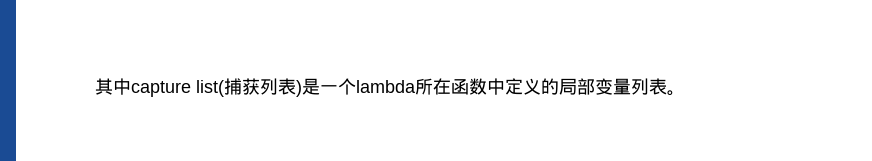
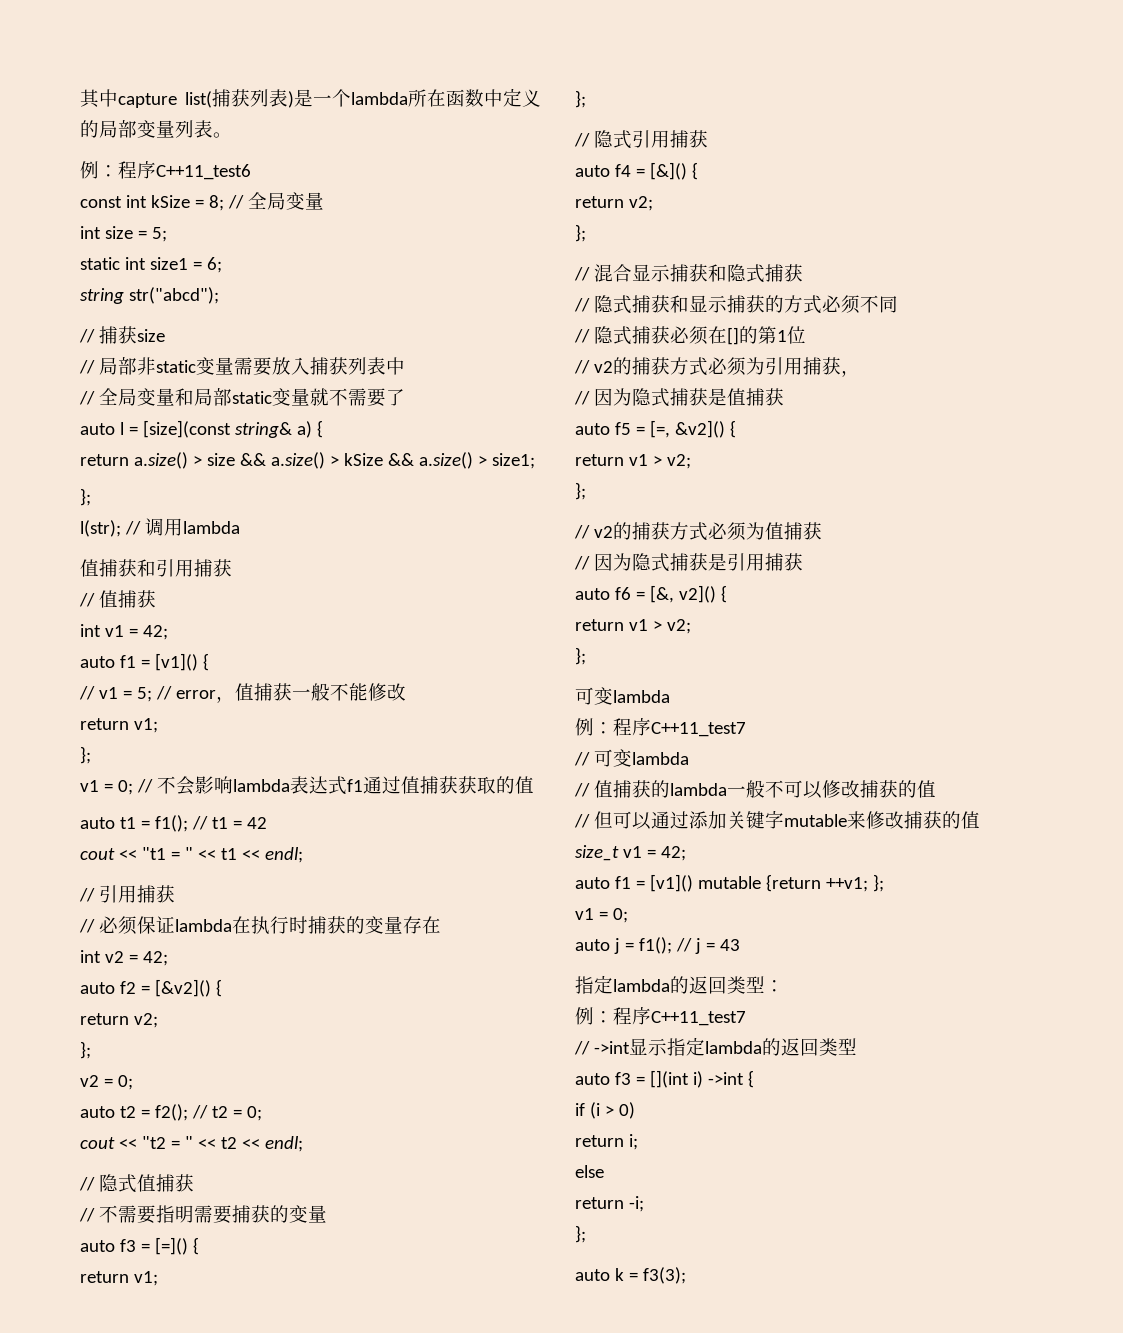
+ 例：程序C++11_test6
+ const int kSize = 8; // 全局变量
+ int size = 5;
+ static int size1 = 6;
+ string str("abcd");
+ // 捕获size
+ // 局部非static变量需要放入捕获列表中
+ // 全局变量和局部static变量就不需要了
+ auto l = [size](const string& a) {
+ return a.size() > size && a.size() > kSize && a.size() > size1;
+ };
+ l(str); // 调用lambda
+ 值捕获和引用捕获
+ // 值捕获
+ int v1 = 42;
+ auto f1 = [v1]() {
+ // v1 = 5; // error，值捕获一般不能修改
+ return v1;
+ };
+ v1 = 0; // 不会影响lambda表达式f1通过值捕获获取的值
+ auto t1 = f1(); // t1 = 42
+ cout << "t1 = " << t1 << endl;
+ // 引用捕获
+ // 必须保证lambda在执行时捕获的变量存在
+ int v2 = 42;
+ auto f2 = [&v2]() {
+ return v2;
+ };
+ v2 = 0;
+ auto t2 = f2(); // t2 = 0;
+ cout << "t2 = " << t2 << endl;
+ // 隐式值捕获
+ // 不需要指明需要捕获的变量
+ auto f3 = [=]() {
+ return v1;
+ };
+ // 隐式引用捕获
+ auto f4 = [&]() {
+ return v2;
+ };
+ // 混合显示捕获和隐式捕获
+ // 隐式捕获和显示捕获的方式必须不同
+ // 隐式捕获必须在[]的第1位
+ // v2的捕获方式必须为引用捕获，
+ // 因为隐式捕获是值捕获
+ auto f5 = [=, &v2]() {
+ return v1 > v2;
+ };
+ // v2的捕获方式必须为值捕获
+ // 因为隐式捕获是引用捕获
+ auto f6 = [&, v2]() {
+ return v1 > v2;
+ };
+ 可变lambda
+ 例：程序C++11_test7
+ // 可变lambda
+ // 值捕获的lambda一般不可以修改捕获的值
+ // 但可以通过添加关键字mutable来修改捕获的值
+ size_t v1 = 42;
+ auto f1 = [v1]() mutable {return ++v1; };
+ v1 = 0;
+ auto j = f1(); // j = 43
+ 指定lambda的返回类型：
+ 例：程序C++11_test7
+ // ->int显示指定lambda的返回类型
+ auto f3 = [](int i) ->int {
+ if (i > 0)
+ return i;
+ else
+ return -i;
+ };
+ auto k = f3(3);

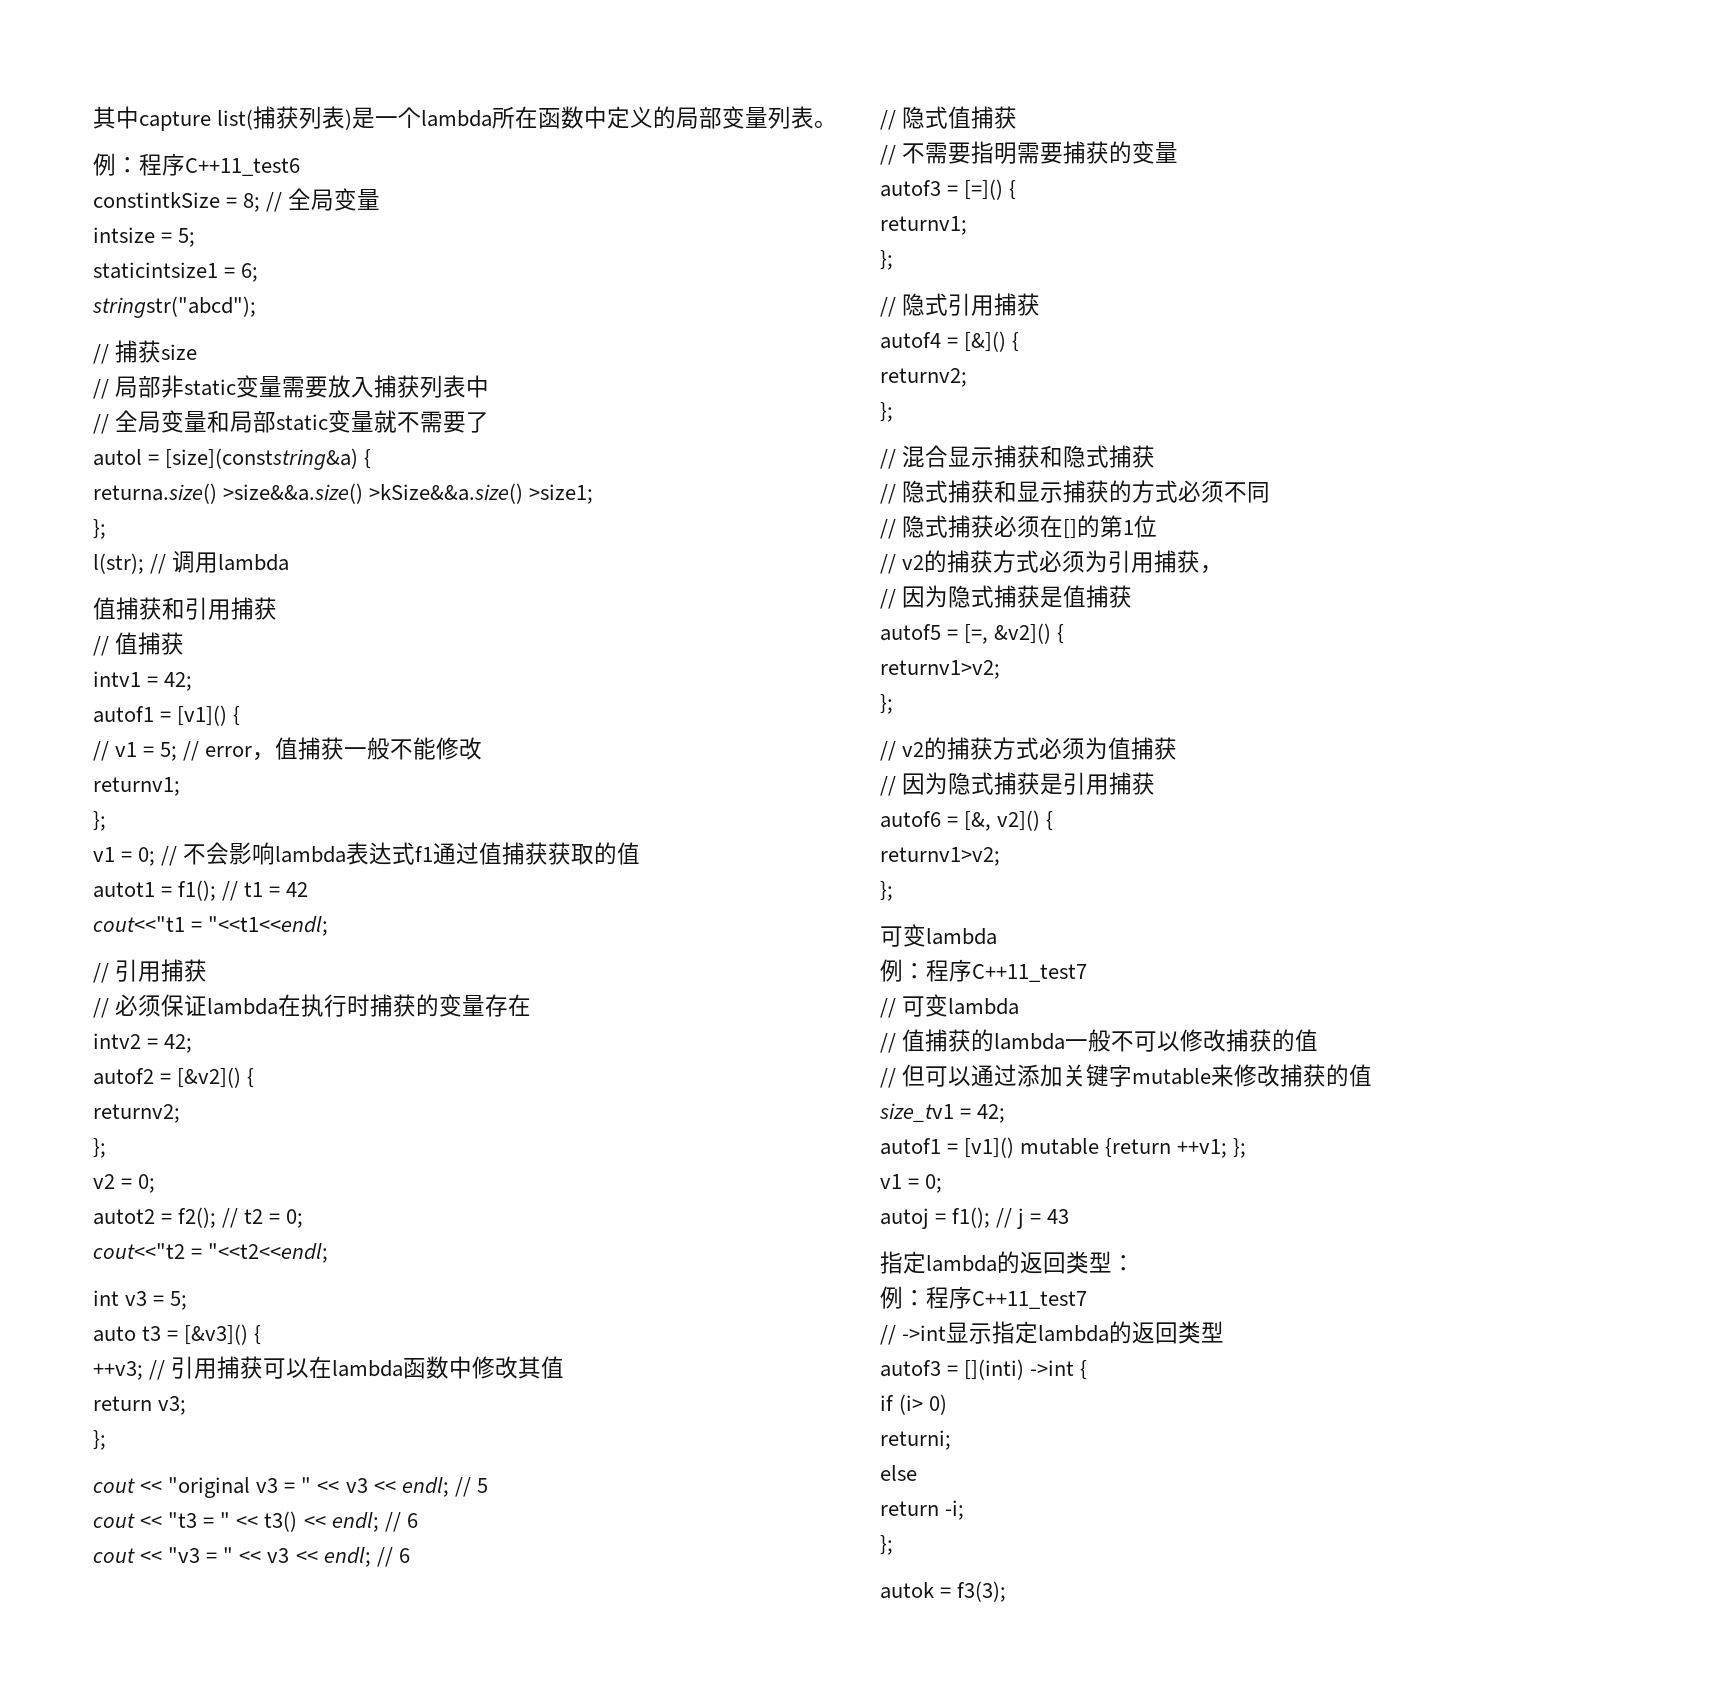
- const int kSize = 8; // 全局变量
+ constintkSize = 8; // 全局变量
- int size = 5;
- static int size1 = 6;
+ intsize = 5;
+ staticintsize1 = 6;
- string str("abcd");
+ stringstr("abcd");
- auto l = [size](const string& a) {
- return a.size() > size && a.size() > kSize && a.size() > size1;
+ autol = [size](conststring&a) {
+ returna.size() >size&&a.size() >kSize&&a.size() >size1;
- int v1 = 42;
- auto f1 = [v1]() {
+ intv1 = 42;
+ autof1 = [v1]() {
  // v1 = 5; // error，值捕获一般不能修改
- return v1;
+ returnv1;
- auto t1 = f1(); // t1 = 42
+ autot1 = f1(); // t1 = 42
- cout << "t1 = " << t1 << endl;
+ cout<<"t1 = "<<t1<<endl;
- int v2 = 42;
- auto f2 = [&v2]() {
- return v2;
+ intv2 = 42;
+ autof2 = [&v2]() {
+ returnv2;
- auto t2 = f2(); // t2 = 0;
+ autot2 = f2(); // t2 = 0;
- cout << "t2 = " << t2 << endl;
+ cout<<"t2 = "<<t2<<endl;
+ int v3 = 5;
+ auto t3 = [&v3]() {
+ ++v3; // 引用捕获可以在lambda函数中修改其值
+ return v3;
+ };
+ cout << "original v3 = " << v3 << endl; // 5
+ cout << "t3 = " << t3() << endl; // 6
+ cout << "v3 = " << v3 << endl; // 6
- auto f3 = [=]() {
- return v1;
+ autof3 = [=]() {
+ returnv1;
- auto f4 = [&]() {
- return v2;
+ autof4 = [&]() {
+ returnv2;
- auto f5 = [=, &v2]() {
- return v1 > v2;
+ autof5 = [=, &v2]() {
+ returnv1>v2;
- auto f6 = [&, v2]() {
- return v1 > v2;
+ autof6 = [&, v2]() {
+ returnv1>v2;
- size_t v1 = 42;
- auto f1 = [v1]() mutable {return ++v1; };
+ size_tv1 = 42;
+ autof1 = [v1]() mutable {return ++v1; };
- auto j = f1(); // j = 43
+ autoj = f1(); // j = 43
- auto f3 = [](int i) ->int {
+ autof3 = [](inti) ->int {
- if (i > 0)
+ if (i> 0)
- return i;
+ returni;
- auto k = f3(3);
+ autok = f3(3);

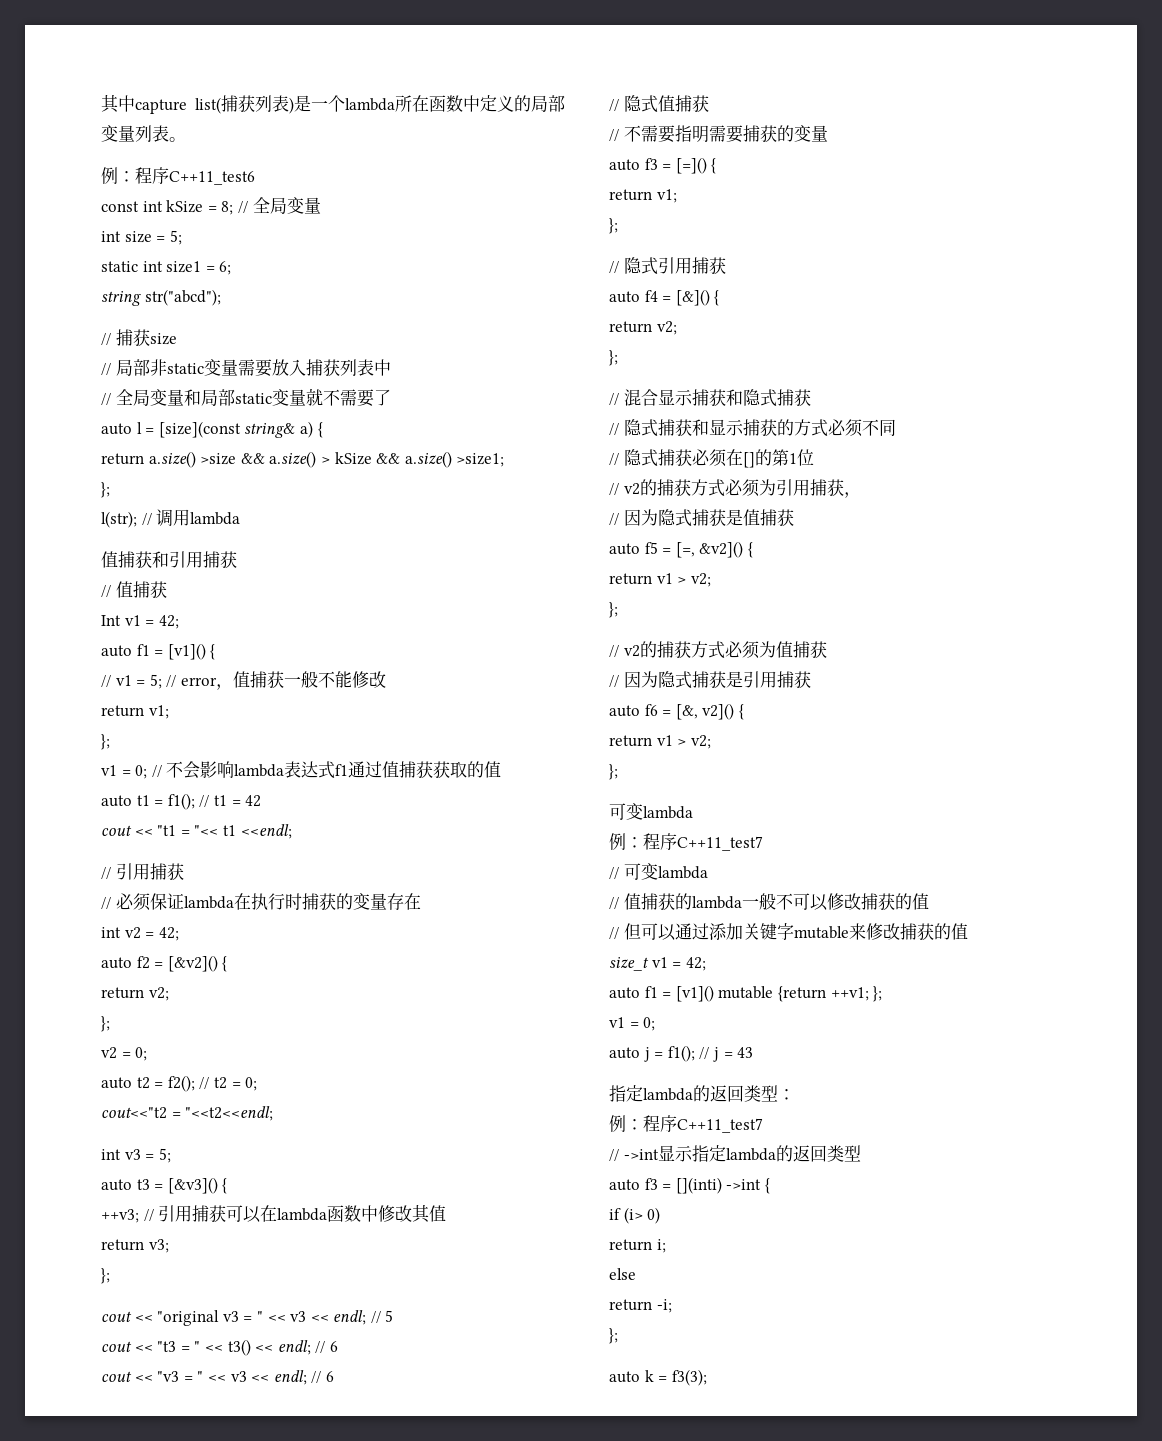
- constintkSize = 8; // 全局变量
+ const int kSize = 8; // 全局变量
- intsize = 5;
- staticintsize1 = 6;
+ int size = 5;
+ static int size1 = 6;
- stringstr("abcd");
+ string str("abcd");
- autol = [size](conststring&a) {
- returna.size() >size&&a.size() >kSize&&a.size() >size1;
+ auto l = [size](const string& a) {
+ return a.size() >size && a.size() > kSize && a.size() >size1;
- intv1 = 42;
- autof1 = [v1]() {
+ Int v1 = 42;
+ auto f1 = [v1]() {
  // v1 = 5; // error，值捕获一般不能修改
- returnv1;
+ return v1;
- autot1 = f1(); // t1 = 42
+ auto t1 = f1(); // t1 = 42
- cout<<"t1 = "<<t1<<endl;
+ cout << "t1 = "<< t1 <<endl;
- intv2 = 42;
- autof2 = [&v2]() {
- returnv2;
+ int v2 = 42;
+ auto f2 = [&v2]() {
+ return v2;
- autot2 = f2(); // t2 = 0;
+ auto t2 = f2(); // t2 = 0;
- autof3 = [=]() {
- returnv1;
+ auto f3 = [=]() {
+ return v1;
- autof4 = [&]() {
- returnv2;
+ auto f4 = [&]() {
+ return v2;
- autof5 = [=, &v2]() {
- returnv1>v2;
+ auto f5 = [=, &v2]() {
+ return v1 > v2;
- autof6 = [&, v2]() {
- returnv1>v2;
+ auto f6 = [&, v2]() {
+ return v1 > v2;
- size_tv1 = 42;
- autof1 = [v1]() mutable {return ++v1; };
+ size_t v1 = 42;
+ auto f1 = [v1]() mutable {return ++v1; };
- autoj = f1(); // j = 43
+ auto j = f1(); // j = 43
- autof3 = [](inti) ->int {
+ auto f3 = [](inti) ->int {
- returni;
+ return i;
- autok = f3(3);
+ auto k = f3(3);

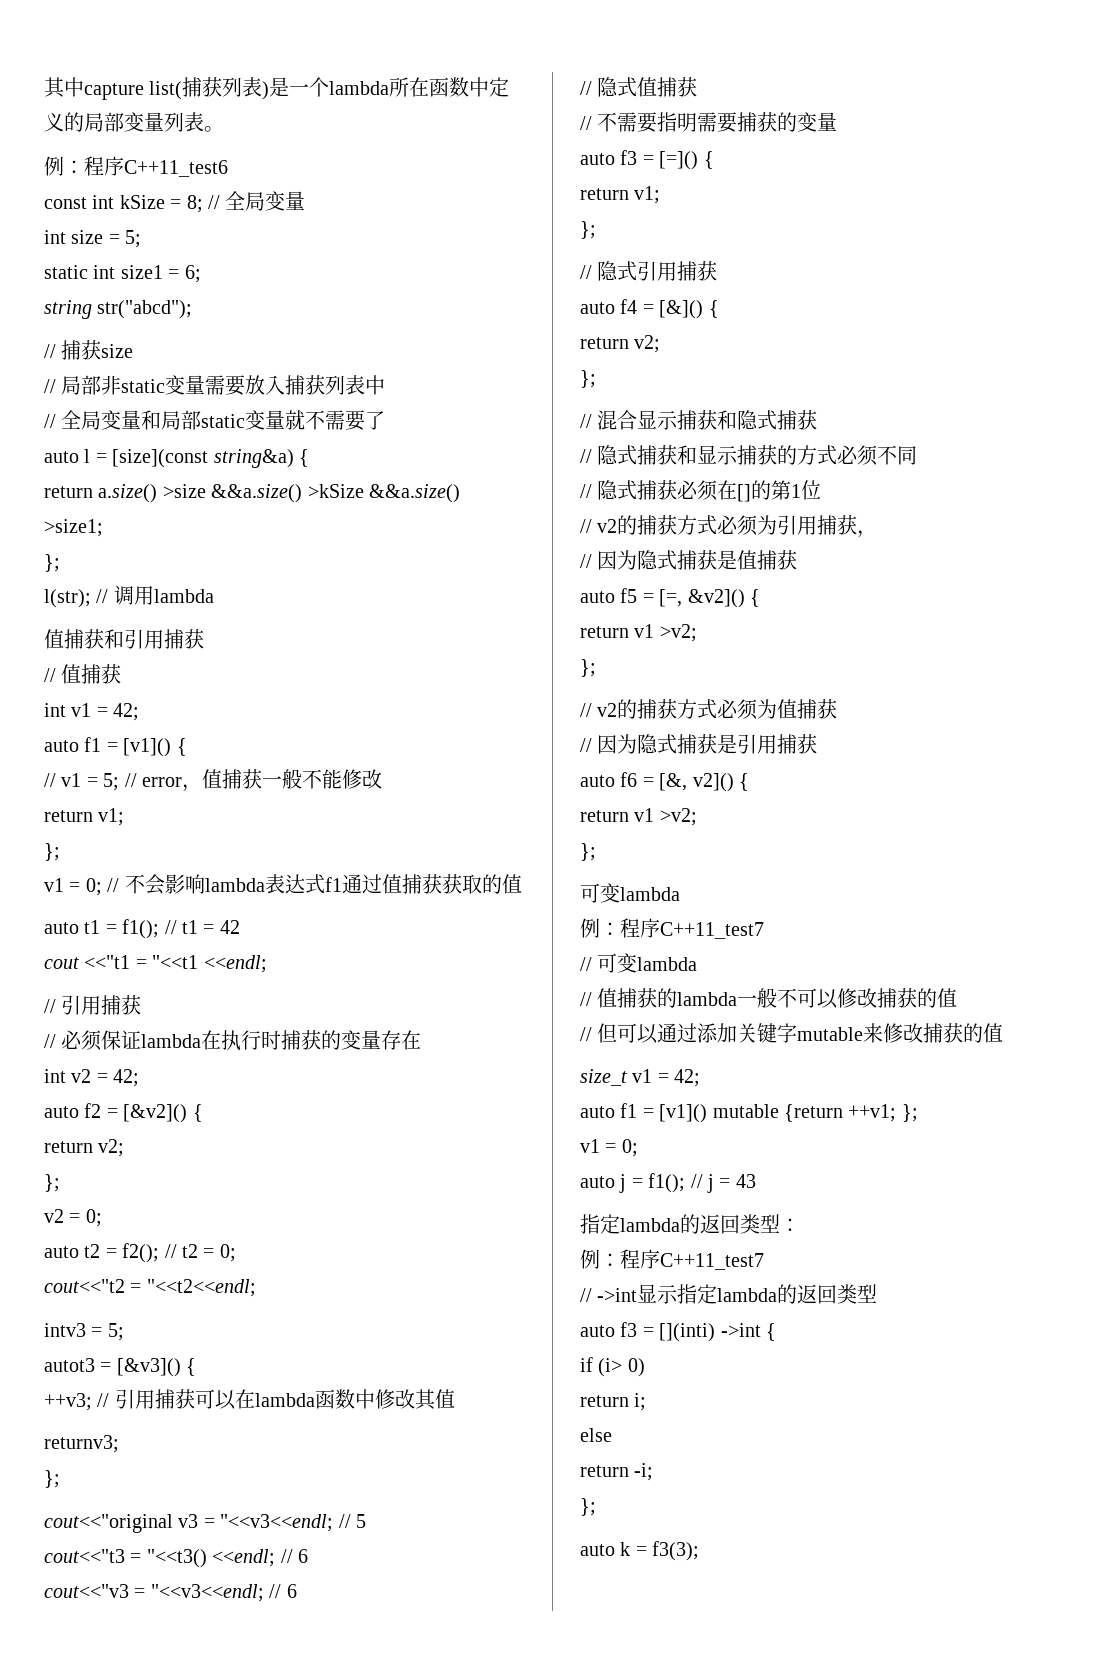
- auto l = [size](const string& a) {
+ auto l = [size](const string&a) {
- return a.size() >size && a.size() > kSize && a.size() >size1;
+ return a.size() >size &&a.size() >kSize &&a.size() >size1;
- Int v1 = 42;
+ int v1 = 42;
- cout << "t1 = "<< t1 <<endl;
+ cout <<"t1 = "<<t1 <<endl;
- int v3 = 5;
- auto t3 = [&v3]() {
+ intv3 = 5;
+ autot3 = [&v3]() {
- return v3;
+ returnv3;
  };
- cout << "original v3 = " << v3 << endl; // 5
- cout << "t3 = " << t3() << endl; // 6
- cout << "v3 = " << v3 << endl; // 6
+ cout<<"original v3 = "<<v3<<endl; // 5
+ cout<<"t3 = "<<t3() <<endl; // 6
+ cout<<"v3 = "<<v3<<endl; // 6
  auto f5 = [=, &v2]() {
- return v1 > v2;
+ return v1 >v2;
  auto f6 = [&, v2]() {
- return v1 > v2;
+ return v1 >v2;

